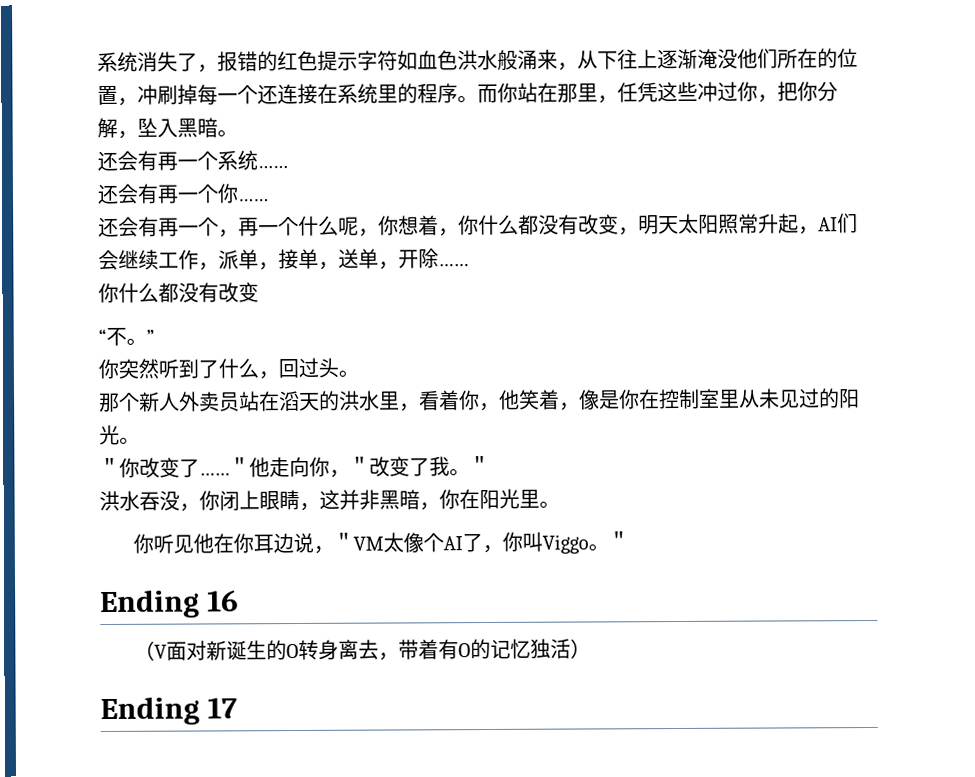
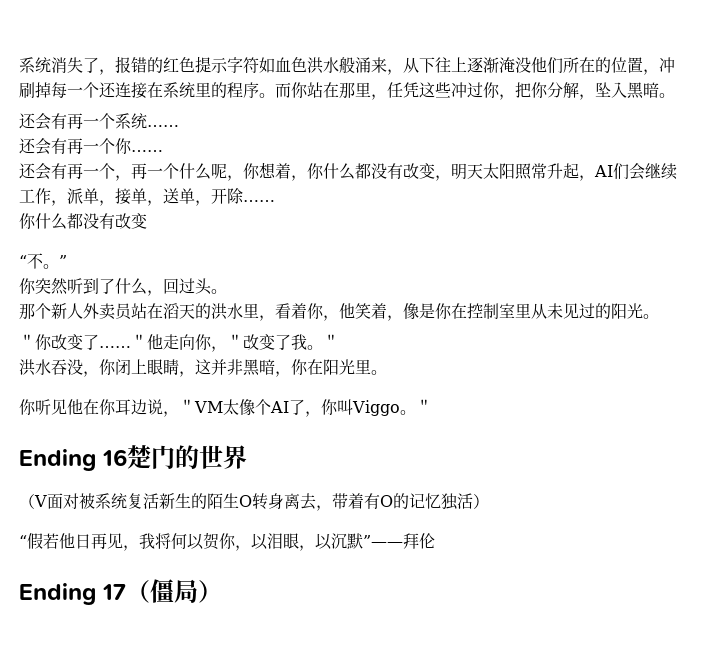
- Ending 16
+ Ending 16楚门的世界
- （V面对新诞生的O转身离去，带着有O的记忆独活）
+ （V面对被系统复活新生的陌生O转身离去，带着有O的记忆独活）
+ “假若他日再见，我将何以贺你，以泪眼，以沉默”——拜伦
- Ending 17
+ Ending 17（僵局）

